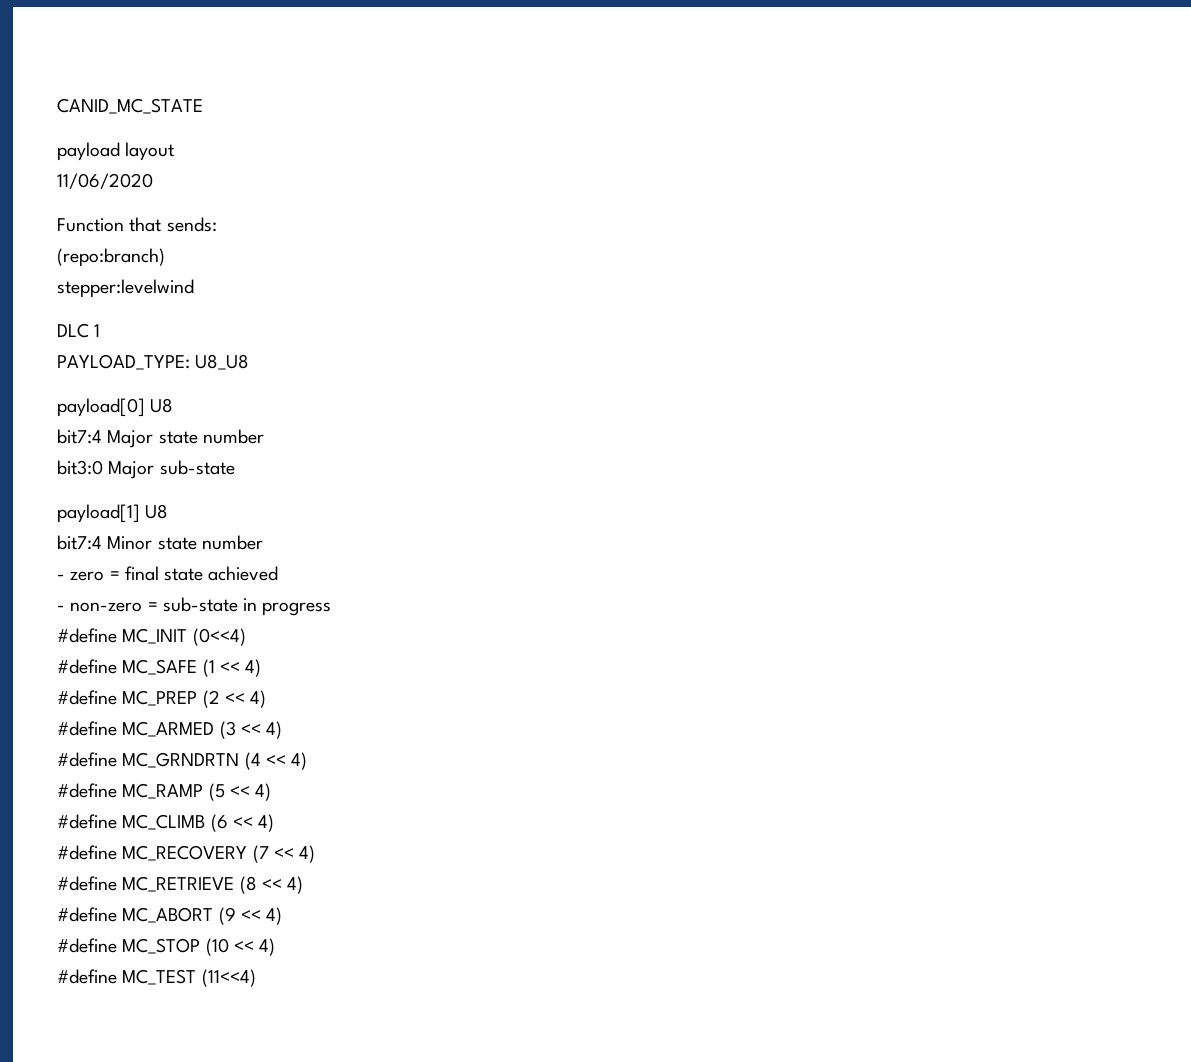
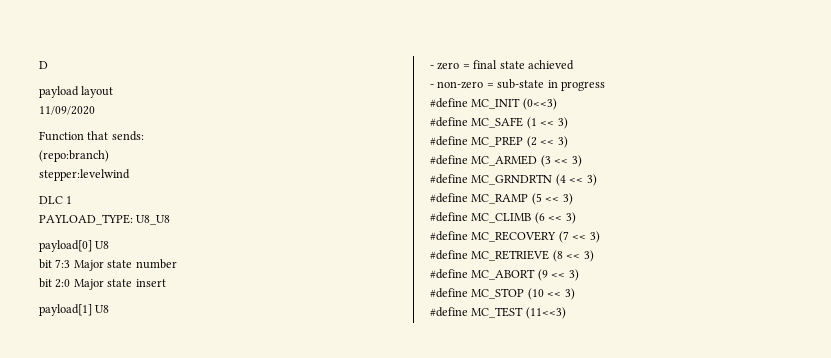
- CANID_MC_STATE
+ D
- 11/06/2020
+ 11/09/2020
- bit7:4 Major state number
+ bit 7:3 Major state number
- bit3:0 Major sub-state
+ bit 2:0 Major state insert
  payload[1] U8
- bit7:4 Minor state number
- #define MC_INIT (0<<4)
+ #define MC_INIT (0<<3)
- #define MC_SAFE (1 << 4)
+ #define MC_SAFE (1 << 3)
- #define MC_PREP (2 << 4)
+ #define MC_PREP (2 << 3)
- #define MC_ARMED (3 << 4)
+ #define MC_ARMED (3 << 3)
- #define MC_GRNDRTN (4 << 4)
+ #define MC_GRNDRTN (4 << 3)
- #define MC_RAMP (5 << 4)
+ #define MC_RAMP (5 << 3)
- #define MC_CLIMB (6 << 4)
+ #define MC_CLIMB (6 << 3)
- #define MC_RECOVERY (7 << 4)
+ #define MC_RECOVERY (7 << 3)
- #define MC_RETRIEVE (8 << 4)
+ #define MC_RETRIEVE (8 << 3)
- #define MC_ABORT (9 << 4)
+ #define MC_ABORT (9 << 3)
- #define MC_STOP (10 << 4)
+ #define MC_STOP (10 << 3)
- #define MC_TEST (11<<4)
+ #define MC_TEST (11<<3)

